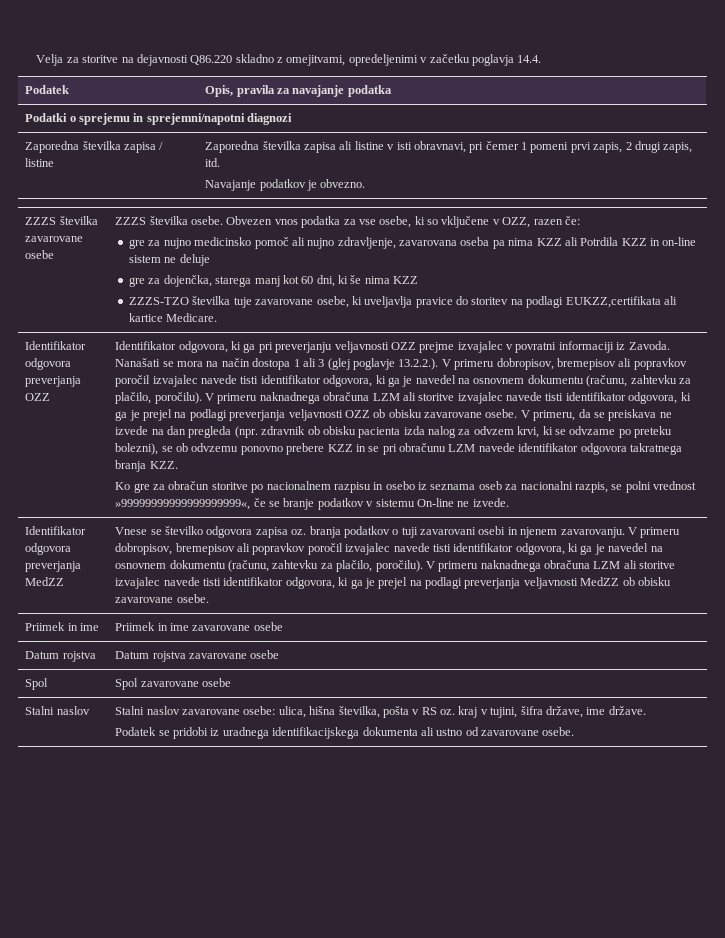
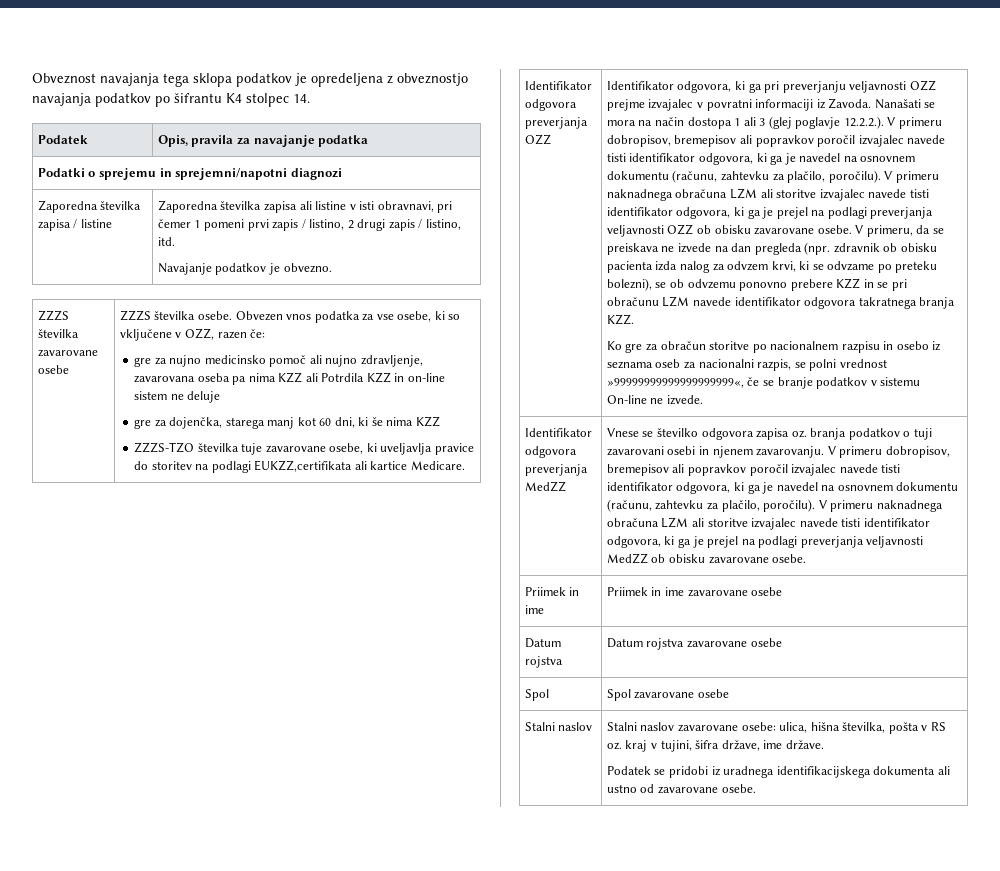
- Velja za storitve na dejavnosti Q86.220 skladno z omejitvami, opredeljenimi v začetku poglavja 14.4.
+ Obveznost navajanja tega sklopa podatkov je opredeljena z obveznostjo navajanja podatkov po šifrantu K4 stolpec 14.
- Zaporedna številka zapisa / listine | Zaporedna številka zapisa ali listine v isti obravnavi, pri čemer 1 pomeni prvi zapis, 2 drugi zapis, itd.
+ Zaporedna številka zapisa / listine | Zaporedna številka zapisa ali listine v isti obravnavi, pri čemer 1 pomeni prvi zapis / listino, 2 drugi zapis / listino, itd.
- Nanašati se mora na način dostopa 1 ali 3 (glej poglavje 13.2.2.). V primeru dobropisov, bremepisov ali popravkov poročil izvajalec navede tisti identifikator odgovora, ki ga je navedel na osnovnem dokumentu (računu, zahtevku za plačilo, poročilu).
+ Nanašati se mora na način dostopa 1 ali 3 (glej poglavje 12.2.2.). V primeru dobropisov, bremepisov ali popravkov poročil izvajalec navede tisti identifikator odgovora, ki ga je navedel na osnovnem dokumentu (računu, zahtevku za plačilo, poročilu).

